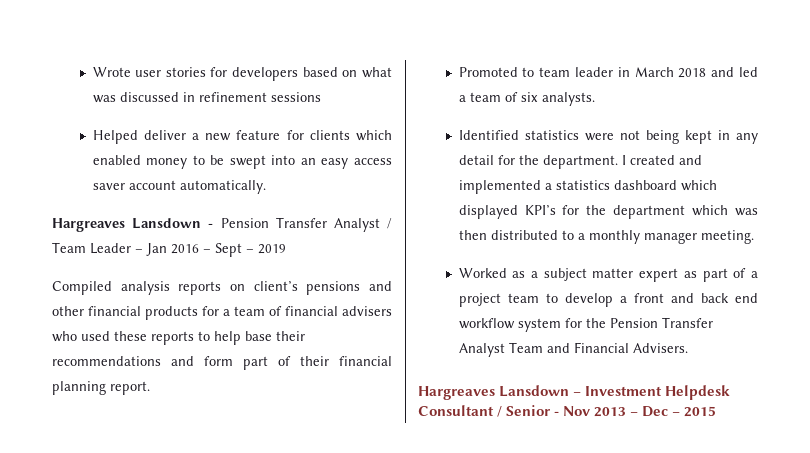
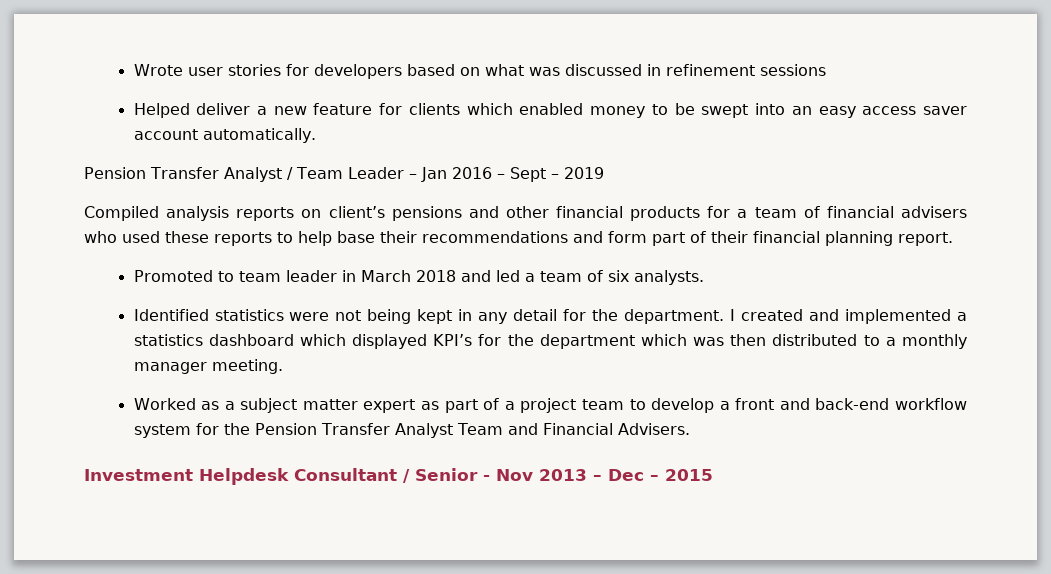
- Hargreaves Lansdown - Pension Transfer Analyst / Team Leader – Jan 2016 – Sept – 2019
+ Pension Transfer Analyst / Team Leader – Jan 2016 – Sept – 2019
- Worked as a subject matter expert as part of a project team to develop a front and back end workflow system for the Pension Transfer Analyst Team and Financial Advisers.
+ Worked as a subject matter expert as part of a project team to develop a front and back-end workflow system for the Pension Transfer Analyst Team and Financial Advisers.
- Hargreaves Lansdown – Investment Helpdesk Consultant / Senior - Nov 2013 – Dec – 2015
+ Investment Helpdesk Consultant / Senior - Nov 2013 – Dec – 2015

